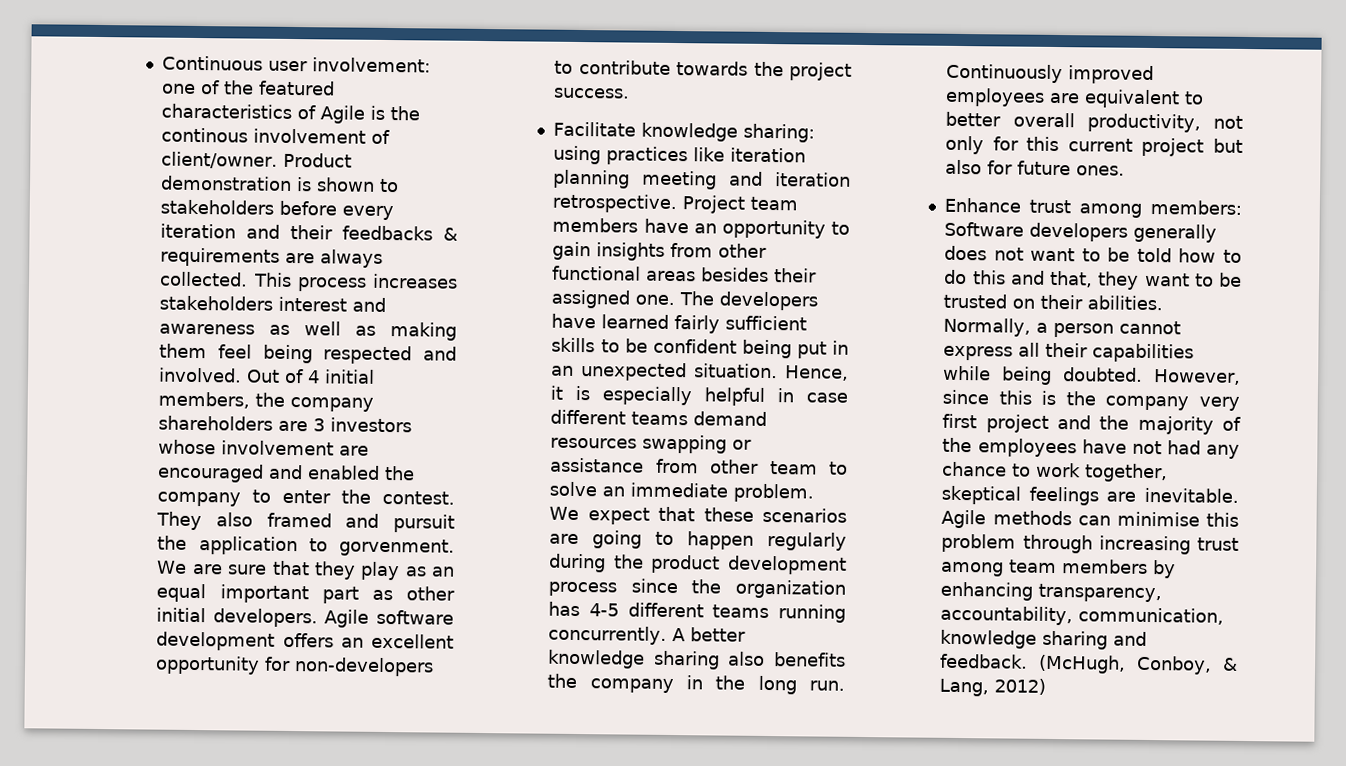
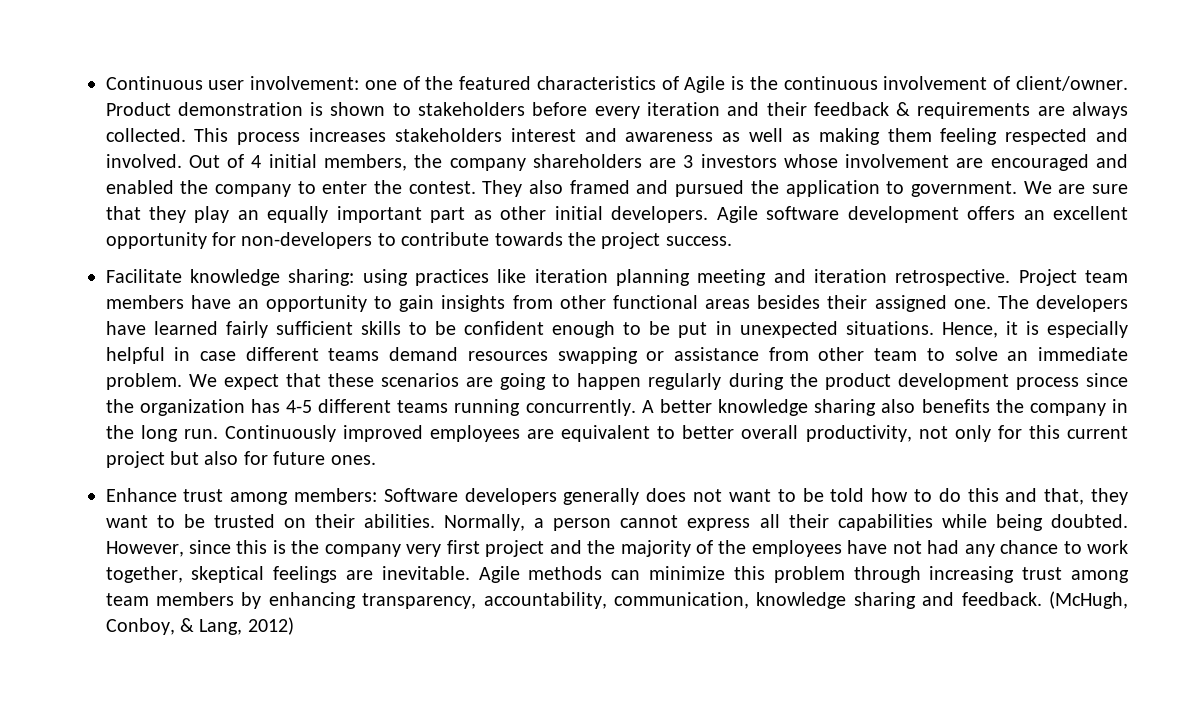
- Continuous user involvement: one of the featured characteristics of Agile is the continous involvement of client/owner.
+ Continuous user involvement: one of the featured characteristics of Agile is the continuous involvement of client/owner.
- Product demonstration is shown to stakeholders before every iteration and their feedbacks & requirements are always collected.
+ Product demonstration is shown to stakeholders before every iteration and their feedback & requirements are always collected.
- This process increases stakeholders interest and awareness as well as making them feel being respected and involved.
+ This process increases stakeholders interest and awareness as well as making them feeling respected and involved.
- They also framed and pursuit the application to gorvenment.
+ They also framed and pursued the application to government.
- We are sure that they play as an equal important part as other initial developers.
+ We are sure that they play an equally important part as other initial developers.
- The developers have learned fairly sufficient skills to be confident being put in an unexpected situation.
+ The developers have learned fairly sufficient skills to be confident enough to be put in unexpected situations.
- Agile methods can minimise this problem through increasing trust among team members by enhancing transparency, accountability, communication, knowledge sharing and feedback.
+ Agile methods can minimize this problem through increasing trust among team members by enhancing transparency, accountability, communication, knowledge sharing and feedback.

